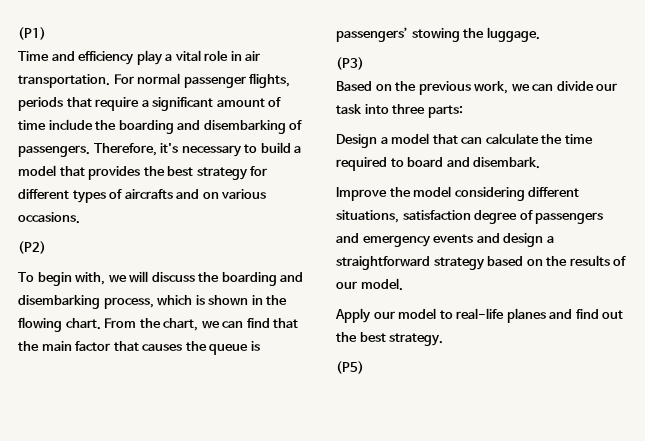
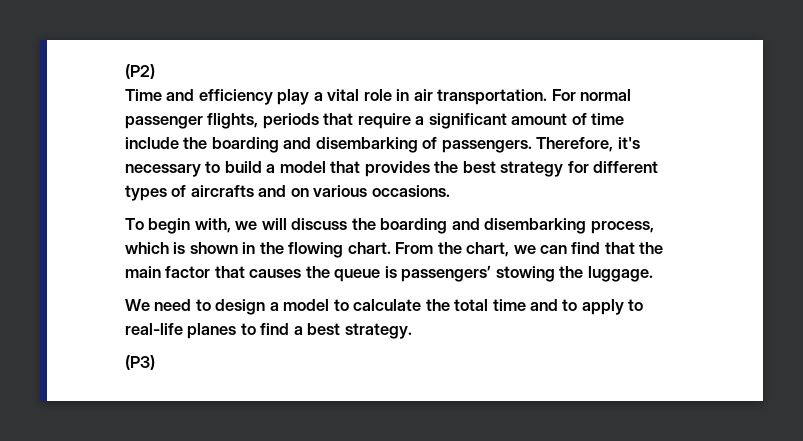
- (P1)
+ (P2)
- (P2)
- (P3)
- Based on the previous work, we can divide our task into three parts:
- Design a model that can calculate the time required to board and disembark.
- Improve the model considering different situations, satisfaction degree of passengers and emergency events and design a straightforward strategy based on the results of our model.
- Apply our model to real-life planes and find out the best strategy.
+ We need to design a model to calculate the total time and to apply to real-life planes to find a best strategy.
- (P5)
+ (P3)

